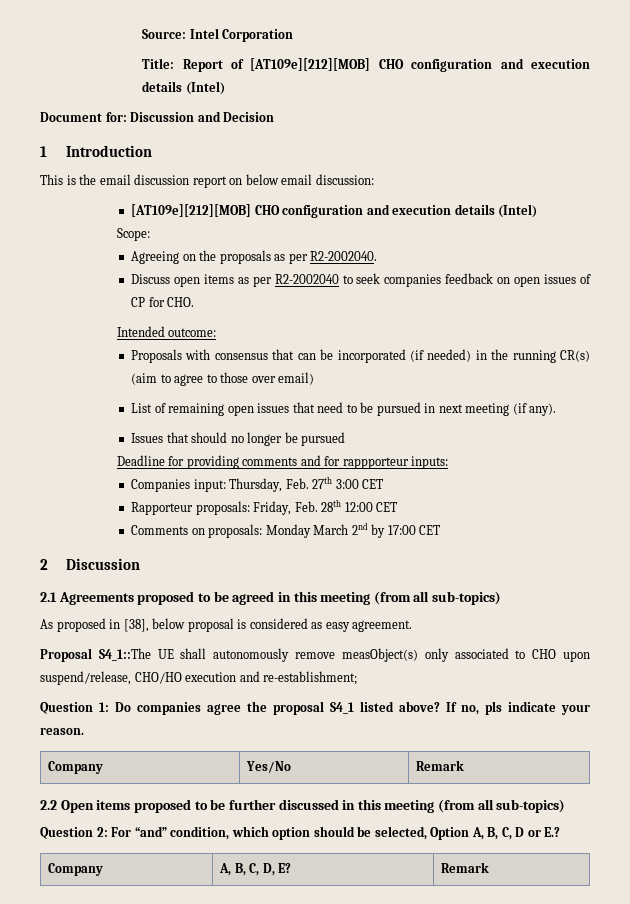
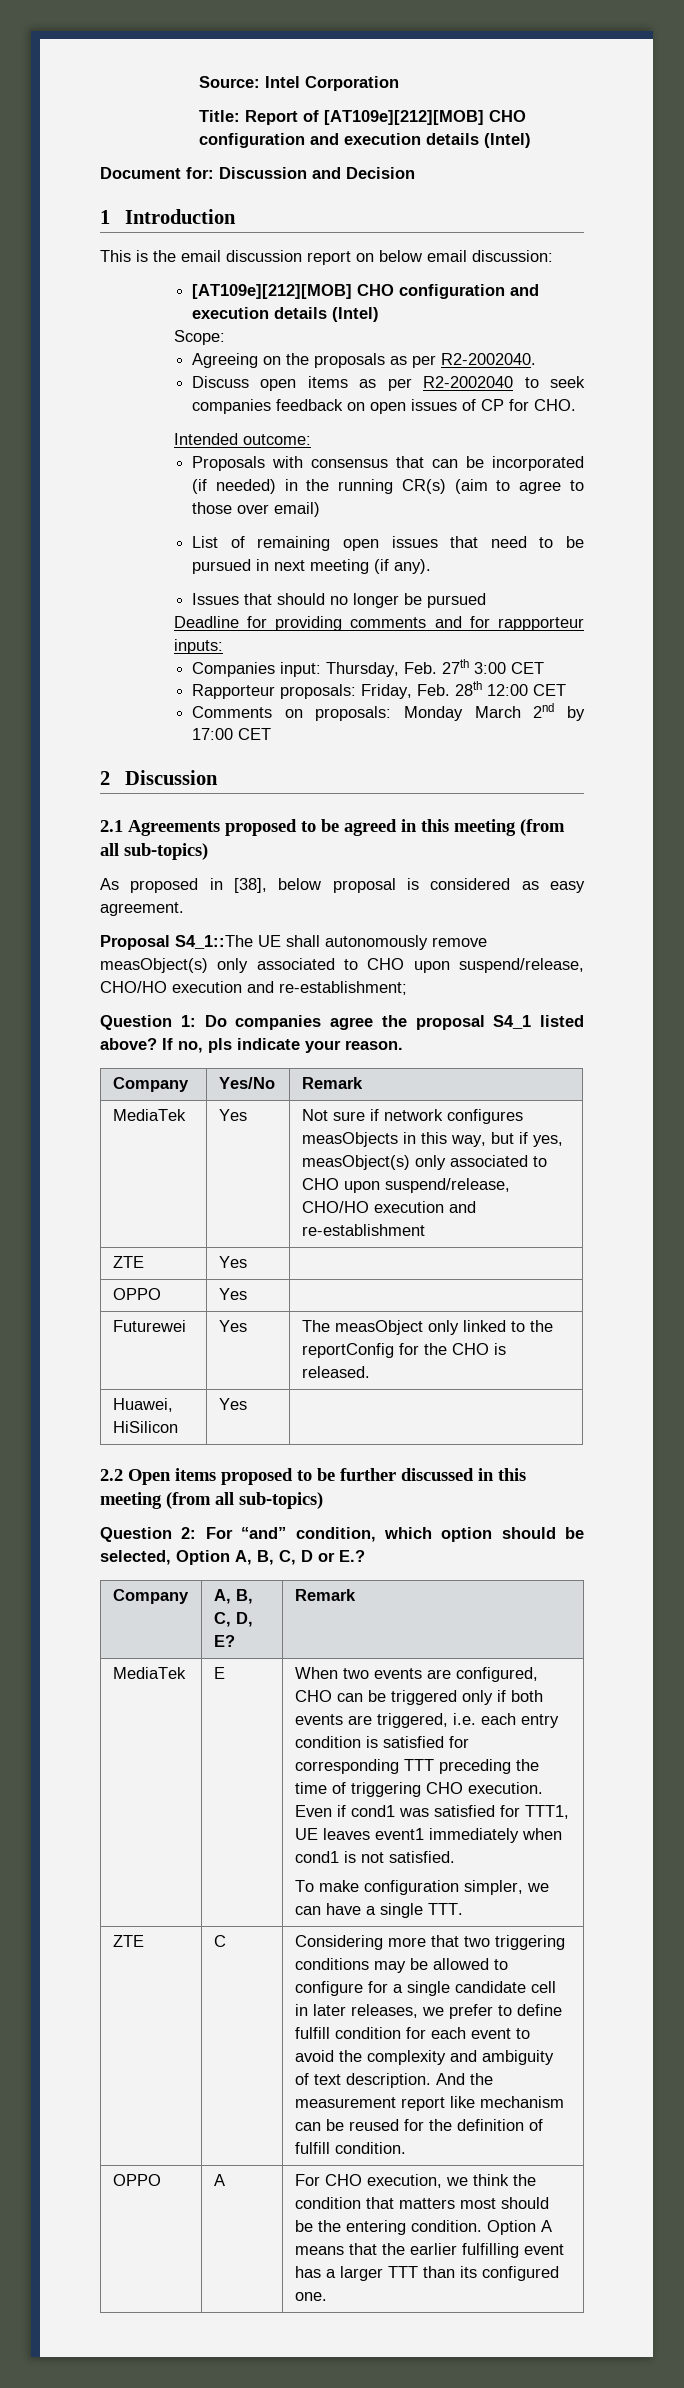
+ MediaTek | Yes | Not sure if network configures measObjects in this way, but if yes, measObject(s) only associated to CHO upon suspend/release, CHO/HO execution and re-establishment
+ ZTE | Yes |
+ OPPO | Yes |
+ Futurewei | Yes | The measObject only linked to the reportConfig for the CHO is released.
+ Huawei, HiSilicon | Yes |
+ MediaTek | E | When two events are configured, CHO can be triggered only if both events are triggered, i.e. each entry condition is satisfied for corresponding TTT preceding the time of triggering CHO execution. Even if cond1 was satisfied for TTT1, UE leaves event1 immediately when cond1 is not satisfied.
+ To make configuration simpler, we can have a single TTT.
+ ZTE | C | Considering more that two triggering conditions may be allowed to configure for a single candidate cell in later releases, we prefer to define fulfill condition for each event to avoid the complexity and ambiguity of text description. And the measurement report like mechanism can be reused for the definition of fulfill condition.
+ OPPO | A | For CHO execution, we think the condition that matters most should be the entering condition. Option A means that the earlier fulfilling event has a larger TTT than its configured one.

